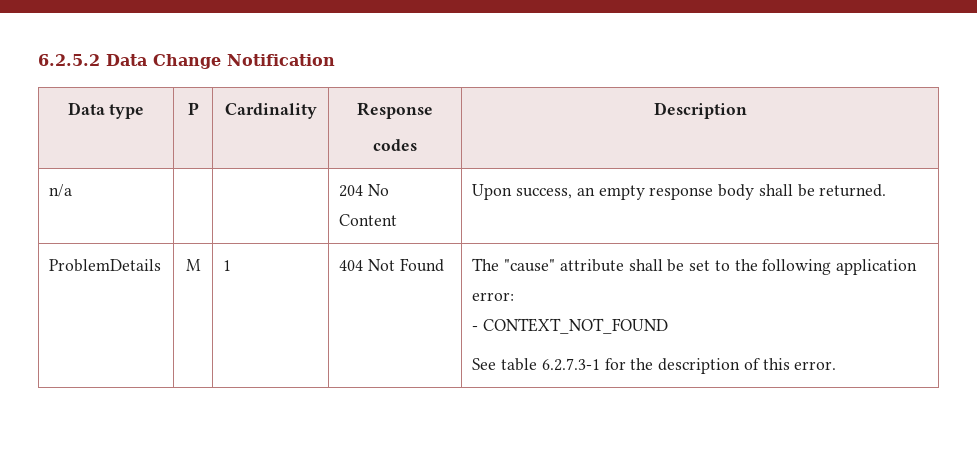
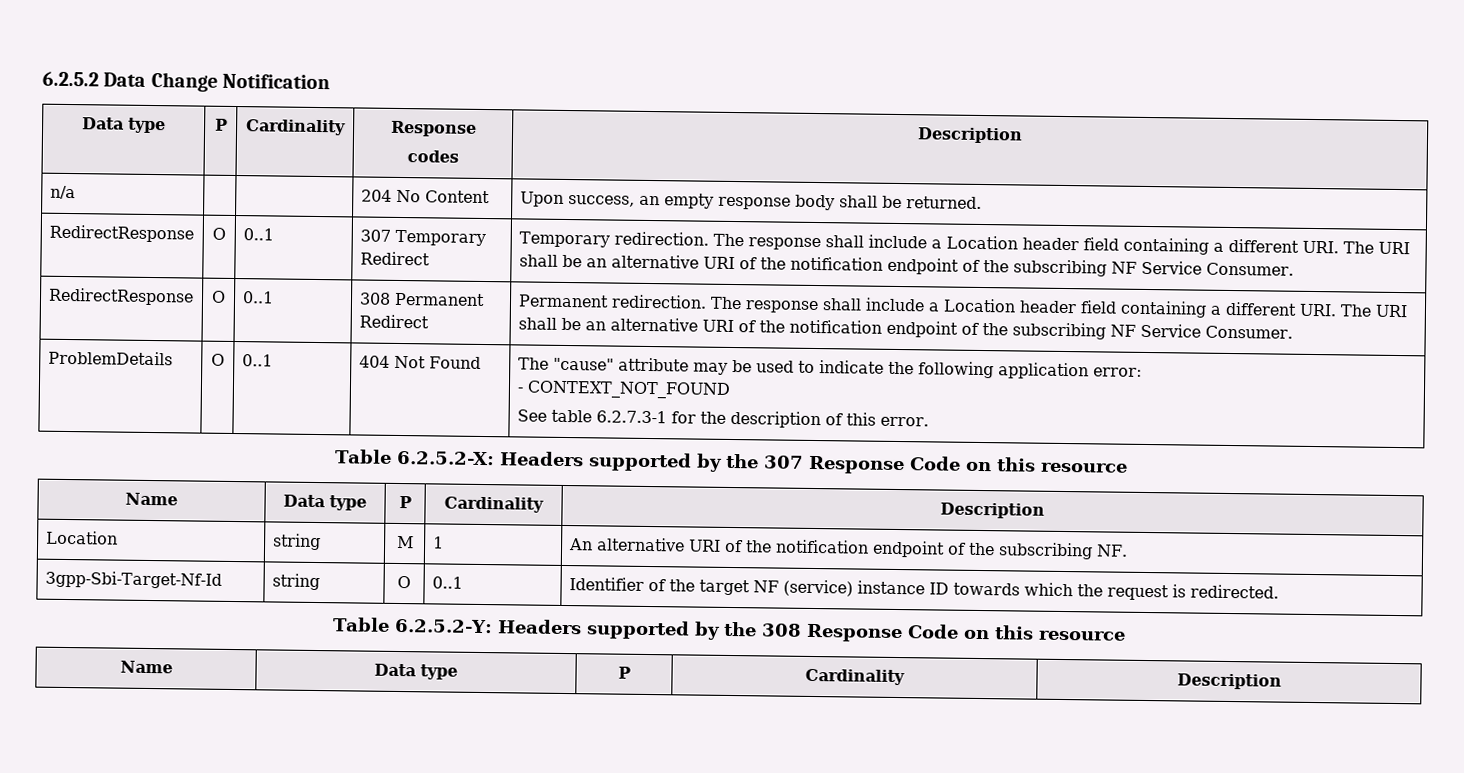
+ RedirectResponse | O | 0..1 | 307 Temporary Redirect | Temporary redirection. The response shall include a Location header field containing a different URI. The URI shall be an alternative URI of the notification endpoint of the subscribing NF Service Consumer.
+ RedirectResponse | O | 0..1 | 308 Permanent Redirect | Permanent redirection. The response shall include a Location header field containing a different URI. The URI shall be an alternative URI of the notification endpoint of the subscribing NF Service Consumer.
- ProblemDetails | M | 1 | 404 Not Found | The "cause" attribute shall be set to the following application error:
+ ProblemDetails | O | 0..1 | 404 Not Found | The "cause" attribute may be used to indicate the following application error:
+ Table 6.2.5.2-X: Headers supported by the 307 Response Code on this resource
+ Name | Data type | P | Cardinality | Description
+ Location | string | M | 1 | An alternative URI of the notification endpoint of the subscribing NF.
+ 3gpp-Sbi-Target-Nf-Id | string | O | 0..1 | Identifier of the target NF (service) instance ID towards which the request is redirected.
+ Table 6.2.5.2-Y: Headers supported by the 308 Response Code on this resource
+ Name | Data type | P | Cardinality | Description

